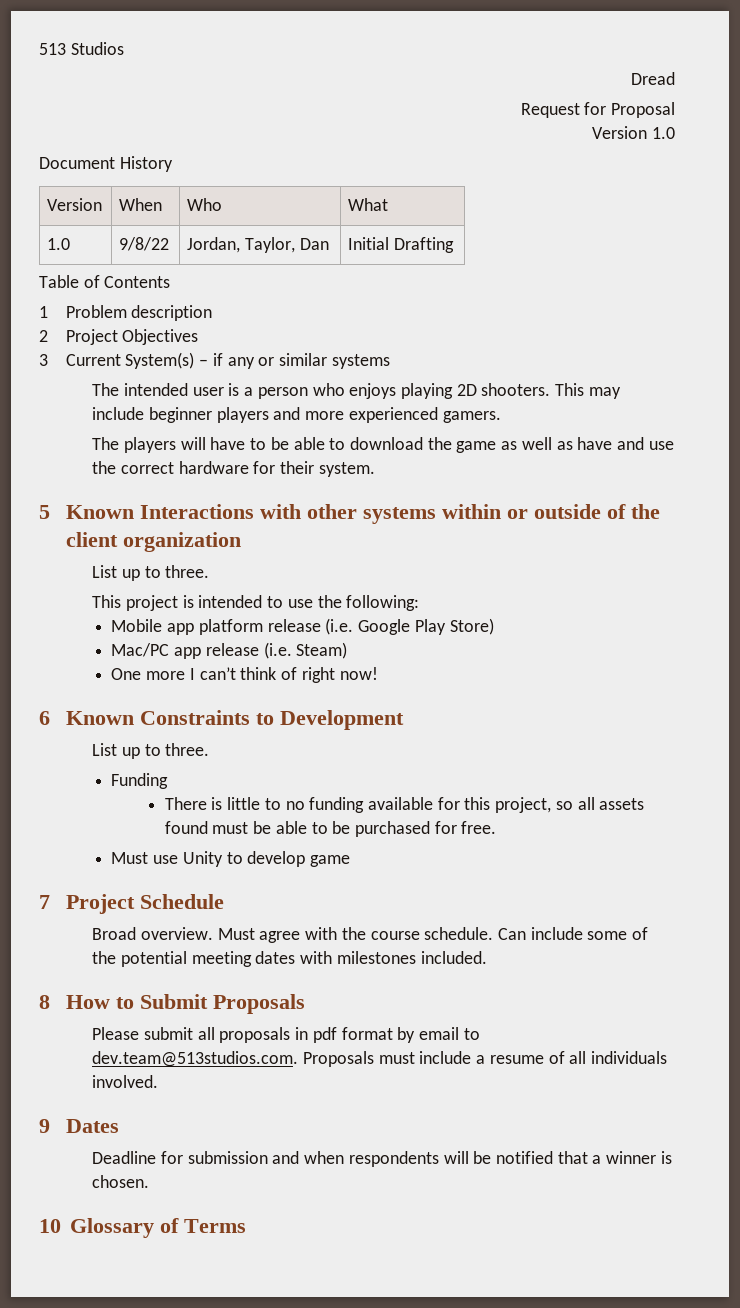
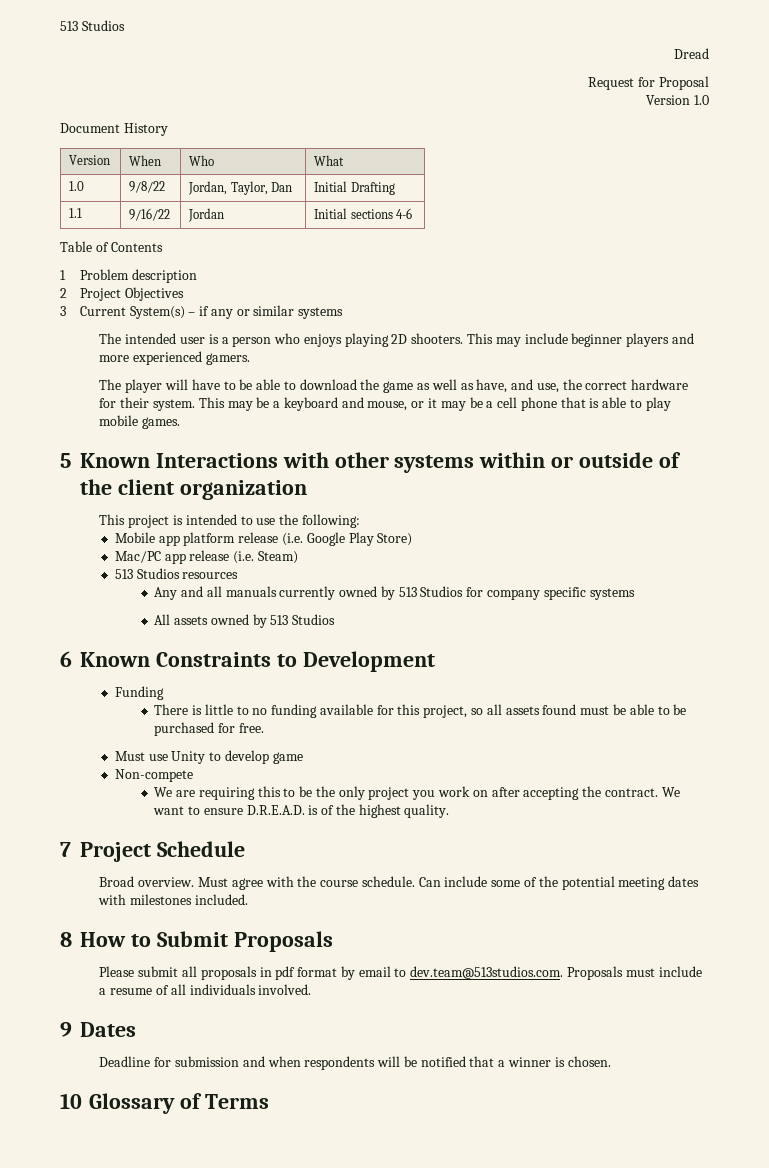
+ 1.1 | 9/16/22 | Jordan | Initial sections 4-6
- The players will have to be able to download the game as well as have and use the correct hardware for their system.
+ The player will have to be able to download the game as well as have, and use, the correct hardware for their system. This may be a keyboard and mouse, or it may be a cell phone that is able to play mobile games.
  5 Known Interactions with other systems within or outside of the client organization
- List up to three.
- One more I can’t think of right now!
+ 513 Studios resources
+ Any and all manuals currently owned by 513 Studios for company specific systems
+ All assets owned by 513 Studios
  6 Known Constraints to Development
- List up to three.
+ Non-compete
+ We are requiring this to be the only project you work on after accepting the contract. We want to ensure D.R.E.A.D. is of the highest quality.

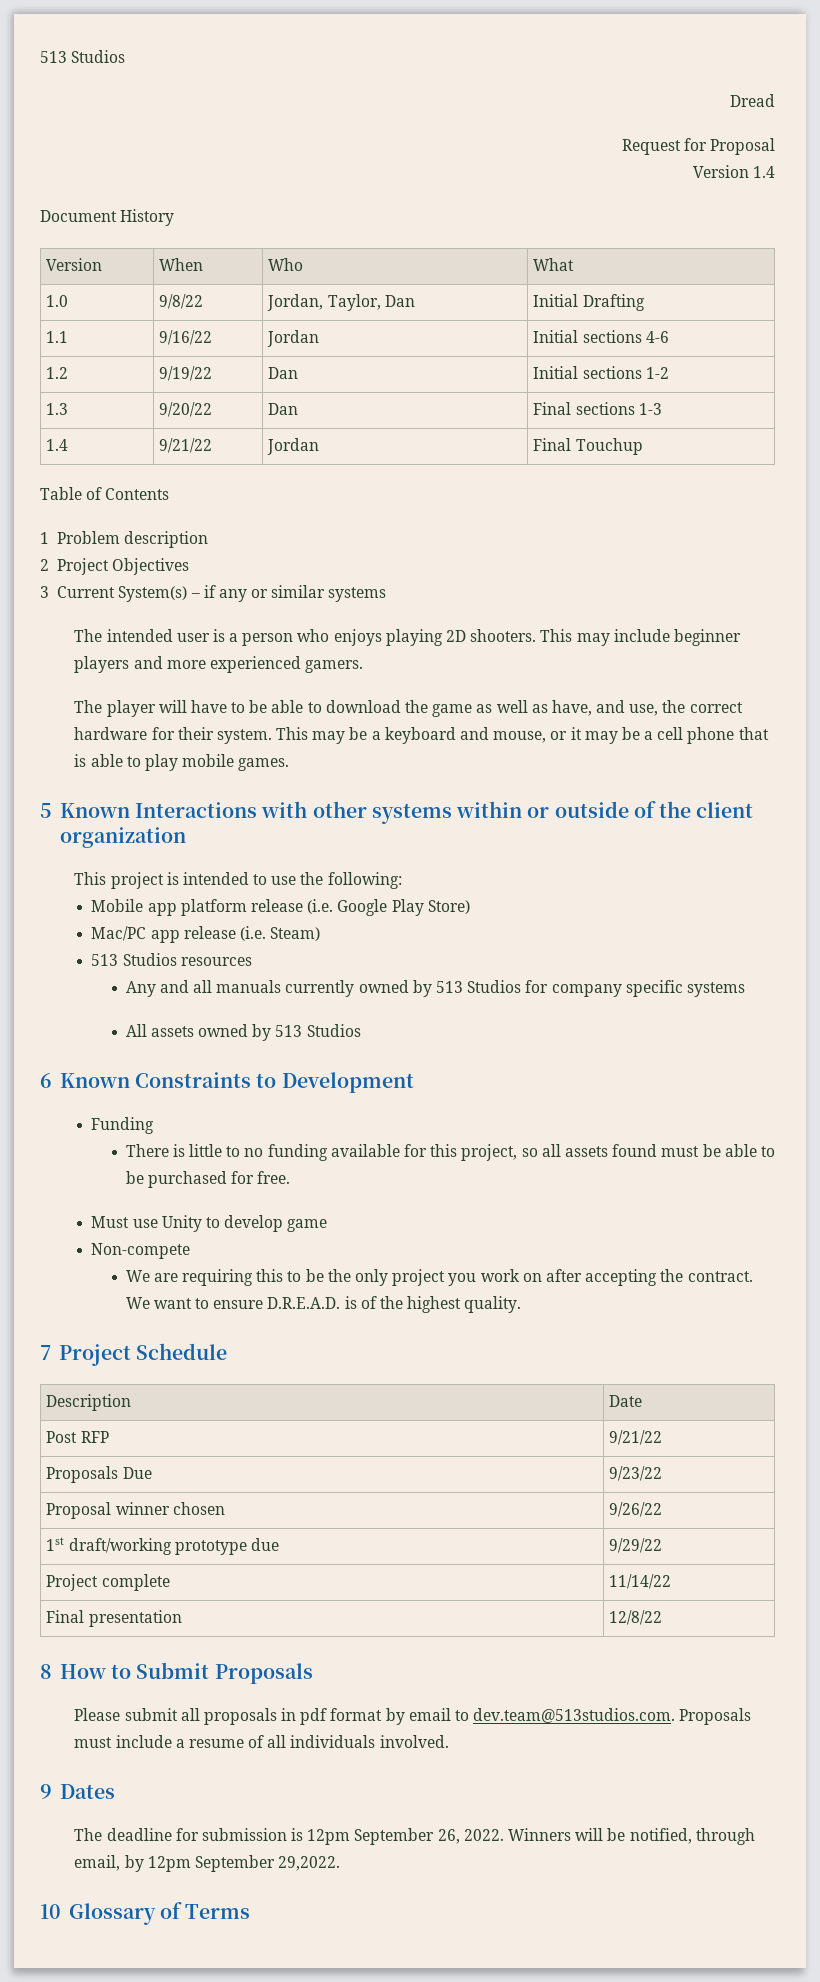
- Version 1.0
+ Version 1.4
+ 1.2 | 9/19/22 | Dan | Initial sections 1-2
+ 1.3 | 9/20/22 | Dan | Final sections 1-3
+ 1.4 | 9/21/22 | Jordan | Final Touchup
- Broad overview. Must agree with the course schedule. Can include some of the potential meeting dates with milestones included.
+ Description | Date
+ Post RFP | 9/21/22
+ Proposals Due | 9/23/22
+ Proposal winner chosen | 9/26/22
+ 1st draft/working prototype due | 9/29/22
+ Project complete | 11/14/22
+ Final presentation | 12/8/22
- Deadline for submission and when respondents will be notified that a winner is chosen.
+ The deadline for submission is 12pm September 26, 2022. Winners will be notified, through email, by 12pm September 29,2022.

